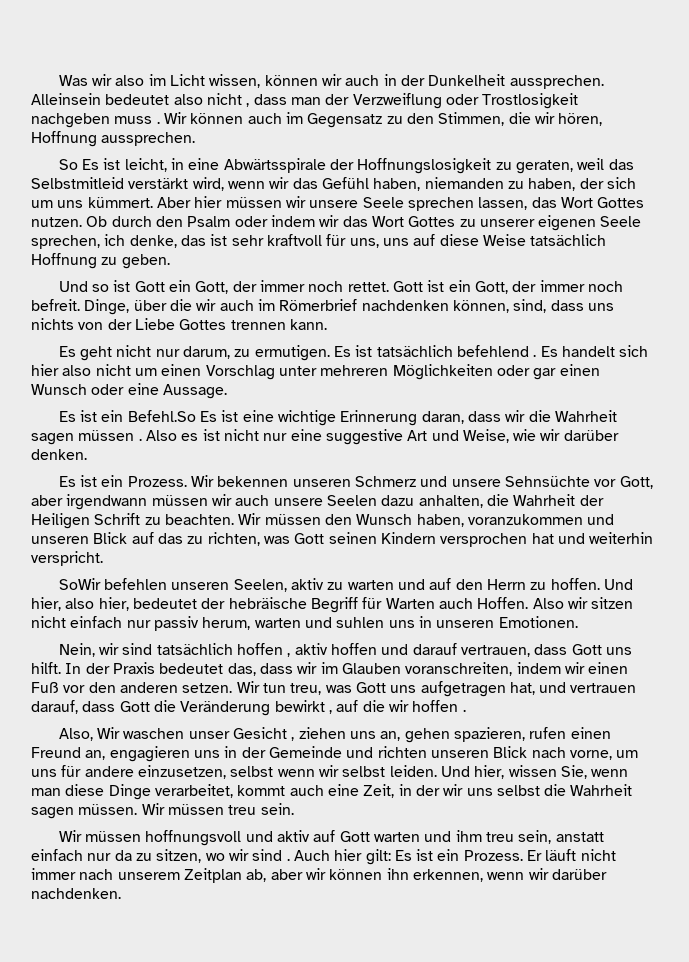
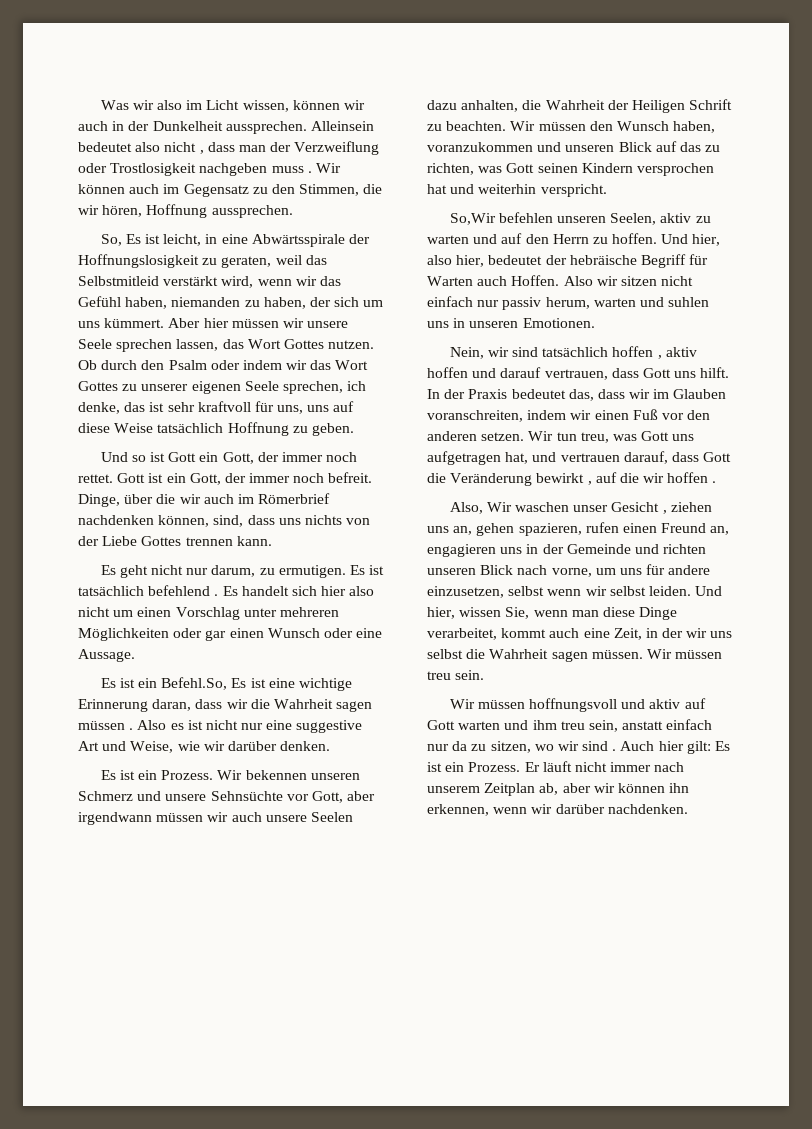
- So Es ist leicht, in eine Abwärtsspirale der Hoffnungslosigkeit zu geraten, weil das Selbstmitleid verstärkt wird, wenn wir das Gefühl haben, niemanden zu haben, der sich um uns kümmert.
+ So, Es ist leicht, in eine Abwärtsspirale der Hoffnungslosigkeit zu geraten, weil das Selbstmitleid verstärkt wird, wenn wir das Gefühl haben, niemanden zu haben, der sich um uns kümmert.
- Es ist ein Befehl.So Es ist eine wichtige Erinnerung daran, dass wir die Wahrheit sagen müssen .
+ Es ist ein Befehl.So, Es ist eine wichtige Erinnerung daran, dass wir die Wahrheit sagen müssen .
- SoWir befehlen unseren Seelen, aktiv zu warten und auf den Herrn zu hoffen.
+ So,Wir befehlen unseren Seelen, aktiv zu warten und auf den Herrn zu hoffen.

